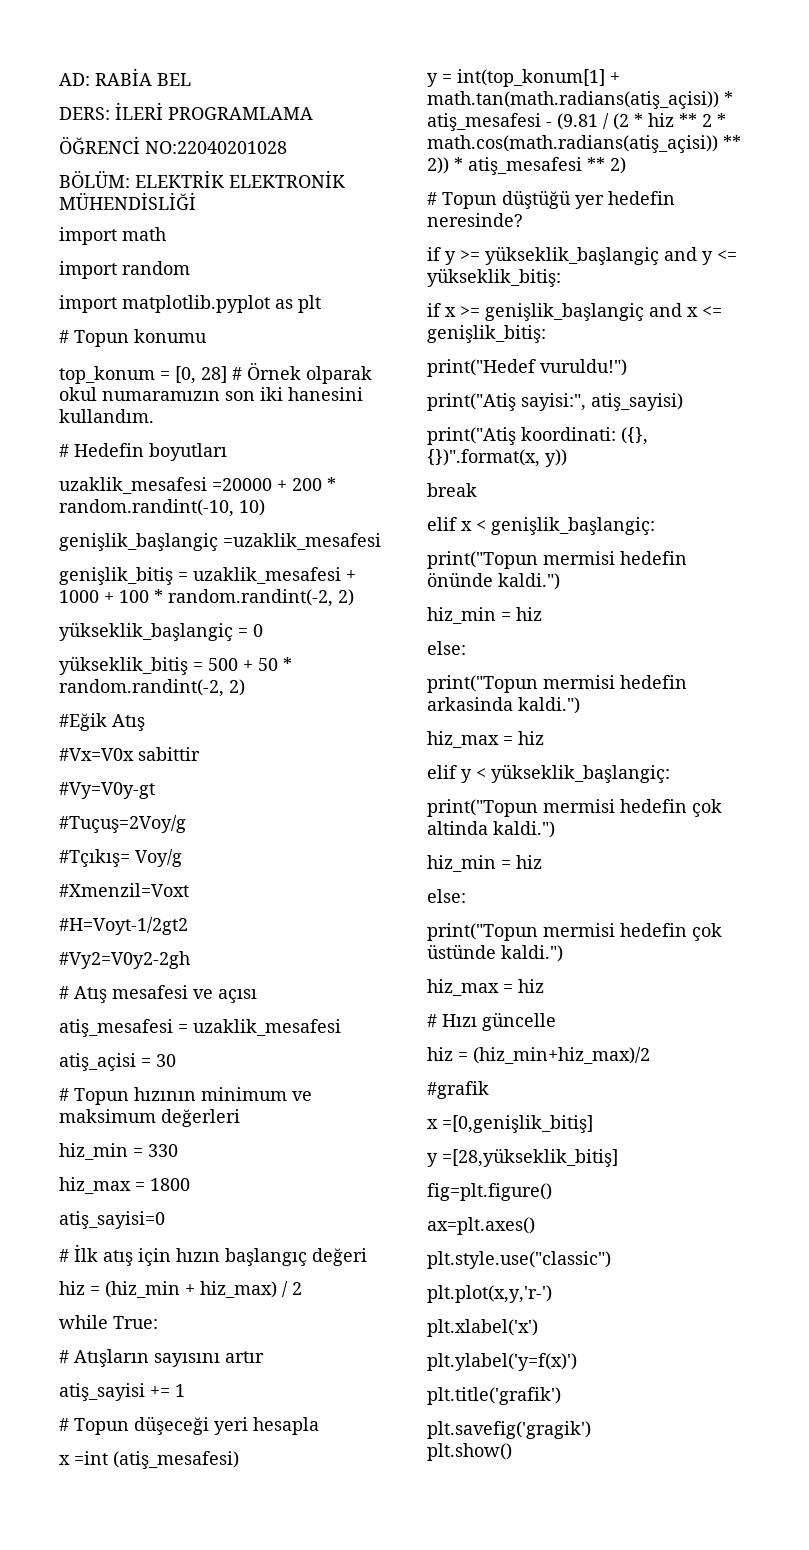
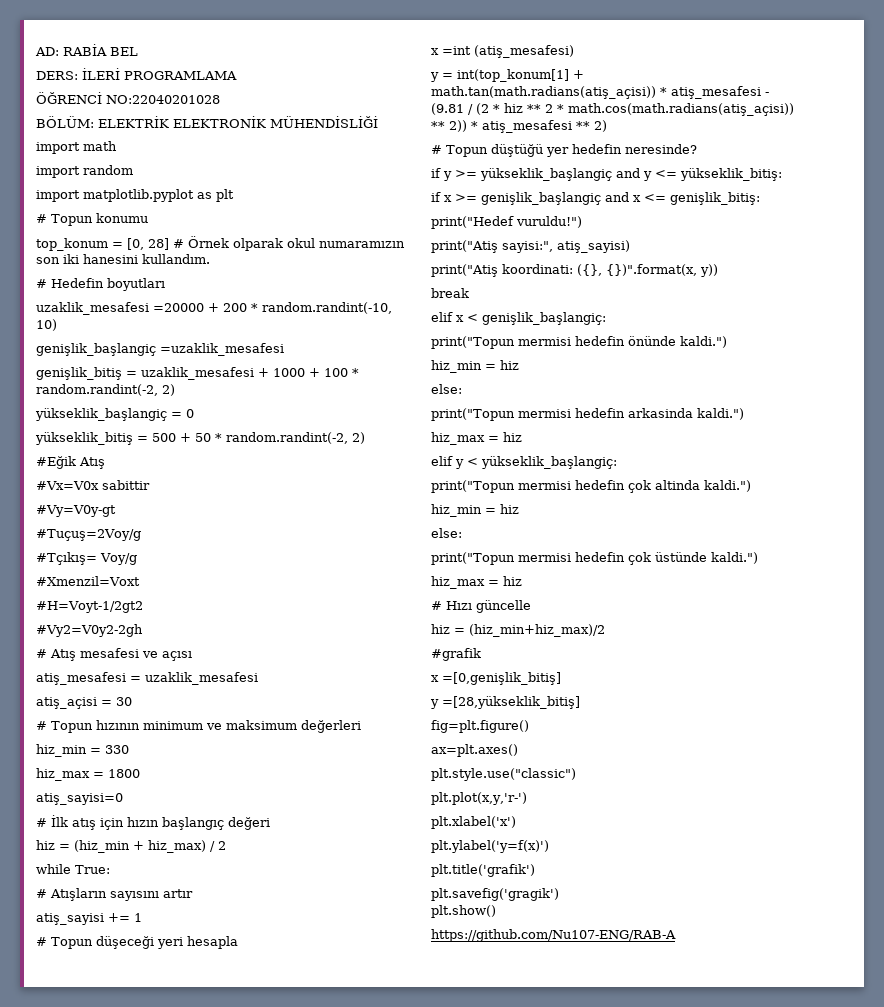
+ https://github.com/Nu107-ENG/RAB-A

